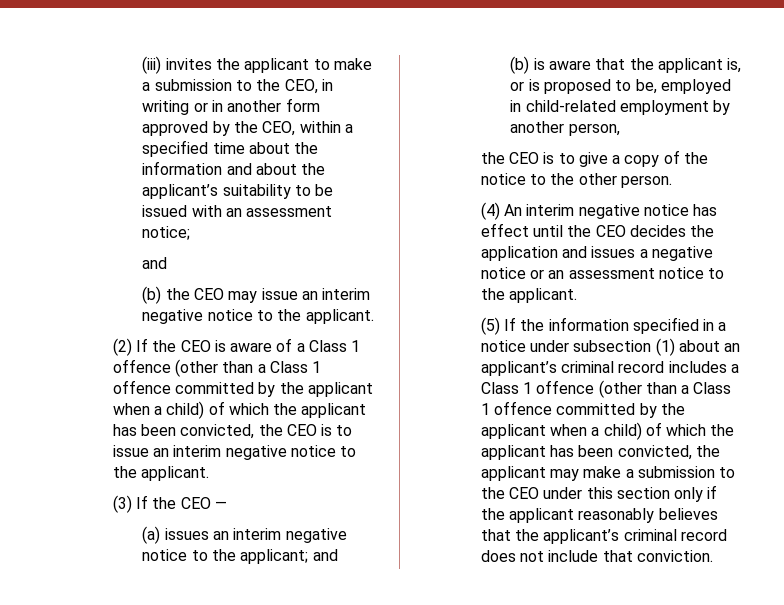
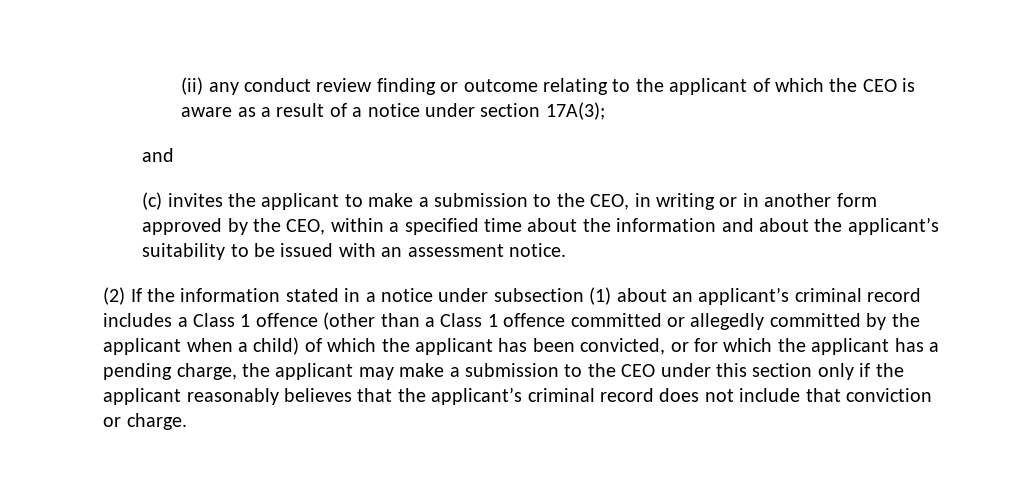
- (iii) invites the applicant to make a submission to the CEO, in writing or in another form approved by the CEO, within a specified time about the information and about the applicant’s suitability to be issued with an assessment notice;
+ (ii) any conduct review finding or outcome relating to the applicant of which the CEO is aware as a result of a notice under section 17A(3);
  and
- (b) the CEO may issue an interim negative notice to the applicant.
- (2) If the CEO is aware of a Class 1 offence (other than a Class 1 offence committed by the applicant when a child) of which the applicant has been convicted, the CEO is to issue an interim negative notice to the applicant.
- (3) If the CEO —
- (a) issues an interim negative notice to the applicant; and
- (b) is aware that the applicant is, or is proposed to be, employed in child-related employment by another person,
- the CEO is to give a copy of the notice to the other person.
- (4) An interim negative notice has effect until the CEO decides the application and issues a negative notice or an assessment notice to the applicant.
- (5) If the information specified in a notice under subsection (1) about an applicant’s criminal record includes a Class 1 offence (other than a Class 1 offence committed by the applicant when a child) of which the applicant has been convicted, the applicant may make a submission to the CEO under this section only if the applicant reasonably believes that the applicant’s criminal record does not include that conviction.
+ (c) invites the applicant to make a submission to the CEO, in writing or in another form approved by the CEO, within a specified time about the information and about the applicant’s suitability to be issued with an assessment notice.
+ (2) If the information stated in a notice under subsection (1) about an applicant’s criminal record includes a Class 1 offence (other than a Class 1 offence committed or allegedly committed by the applicant when a child) of which the applicant has been convicted, or for which the applicant has a pending charge, the applicant may make a submission to the CEO under this section only if the applicant reasonably believes that the applicant’s criminal record does not include that conviction or charge.

